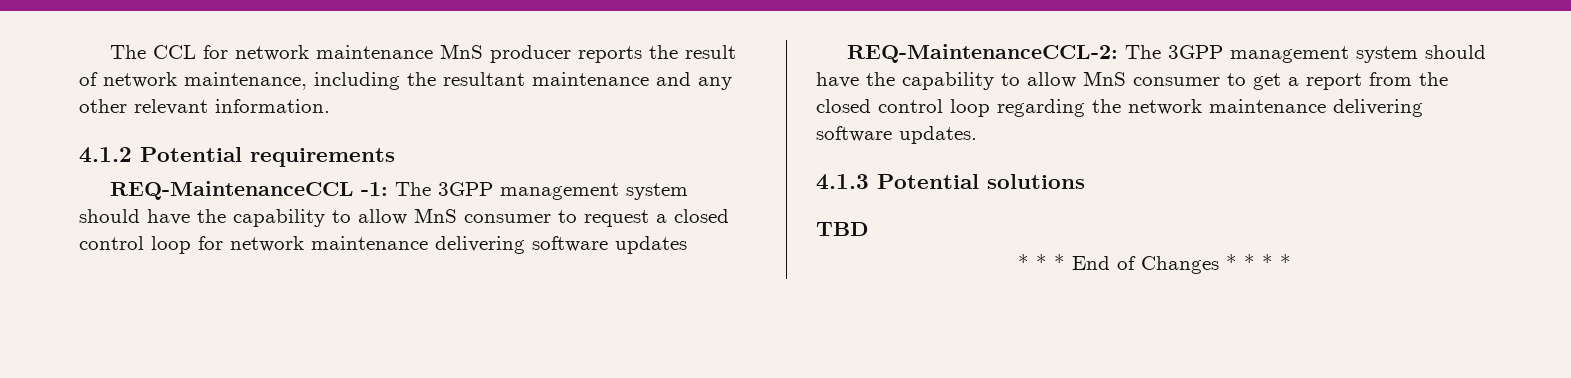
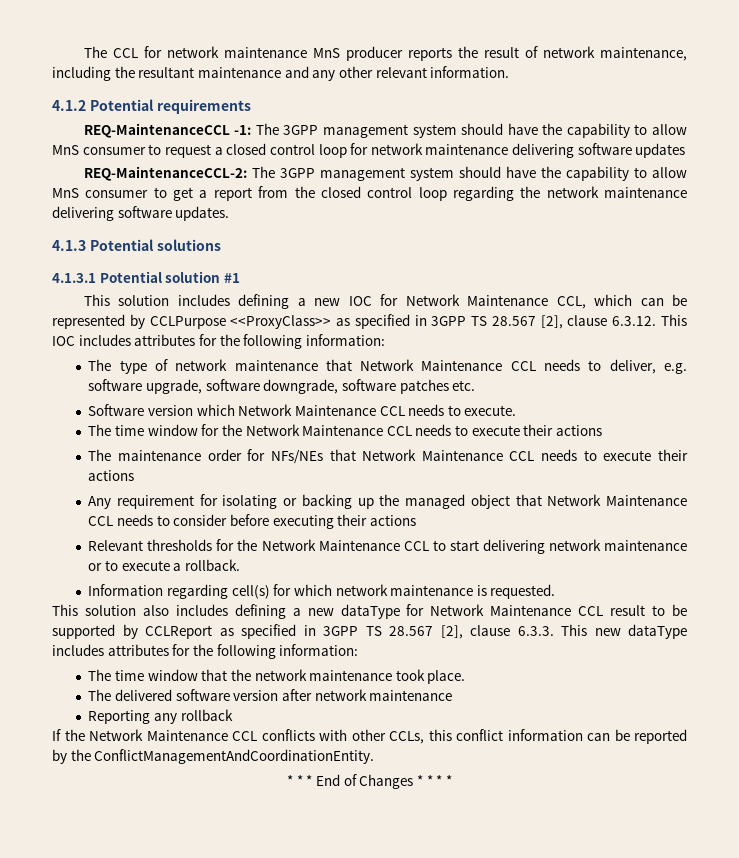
- TBD
+ 4.1.3.1 Potential solution #1
+ This solution includes defining a new IOC for Network Maintenance CCL, which can be represented by CCLPurpose <<ProxyClass>> as specified in 3GPP TS 28.567 [2], clause 6.3.12. This IOC includes attributes for the following information:
+ The type of network maintenance that Network Maintenance CCL needs to deliver, e.g. software upgrade, software downgrade, software patches etc.
+ Software version which Network Maintenance CCL needs to execute.
+ The time window for the Network Maintenance CCL needs to execute their actions
+ The maintenance order for NFs/NEs that Network Maintenance CCL needs to execute their actions
+ Any requirement for isolating or backing up the managed object that Network Maintenance CCL needs to consider before executing their actions
+ Relevant thresholds for the Network Maintenance CCL to start delivering network maintenance or to execute a rollback.
+ Information regarding cell(s) for which network maintenance is requested.
+ This solution also includes defining a new dataType for Network Maintenance CCL result to be supported by CCLReport as specified in 3GPP TS 28.567 [2], clause 6.3.3. This new dataType includes attributes for the following information:
+ The time window that the network maintenance took place.
+ The delivered software version after network maintenance
+ Reporting any rollback
+ If the Network Maintenance CCL conflicts with other CCLs, this conflict information can be reported by the ConflictManagementAndCoordinationEntity.

